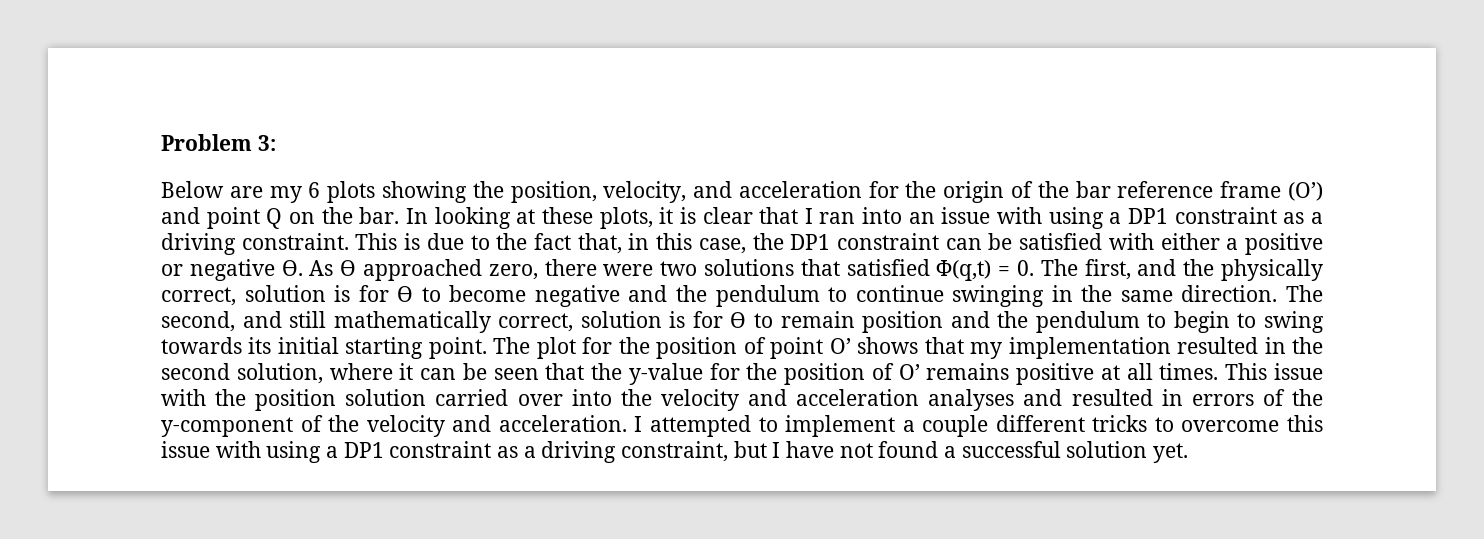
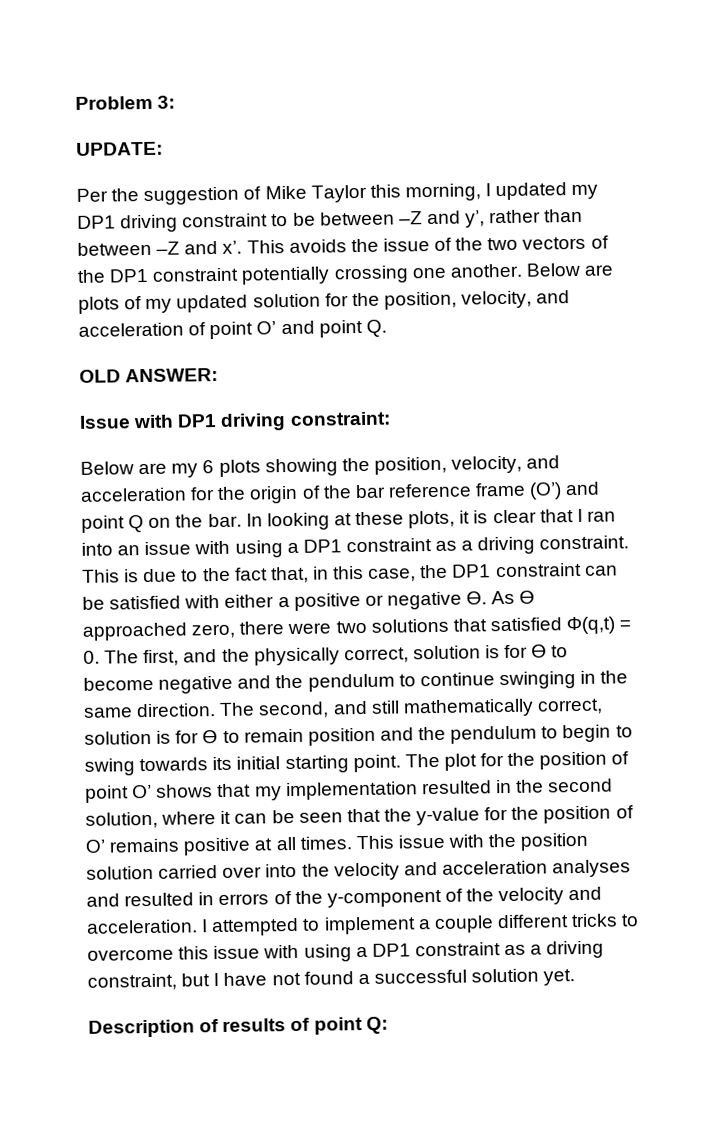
+ UPDATE:
+ Per the suggestion of Mike Taylor this morning, I updated my DP1 driving constraint to be between –Z and y’, rather than between –Z and x’. This avoids the issue of the two vectors of the DP1 constraint potentially crossing one another. Below are plots of my updated solution for the position, velocity, and acceleration of point O’ and point Q.
+ OLD ANSWER:
+ Issue with DP1 driving constraint:
+ Description of results of point Q:

